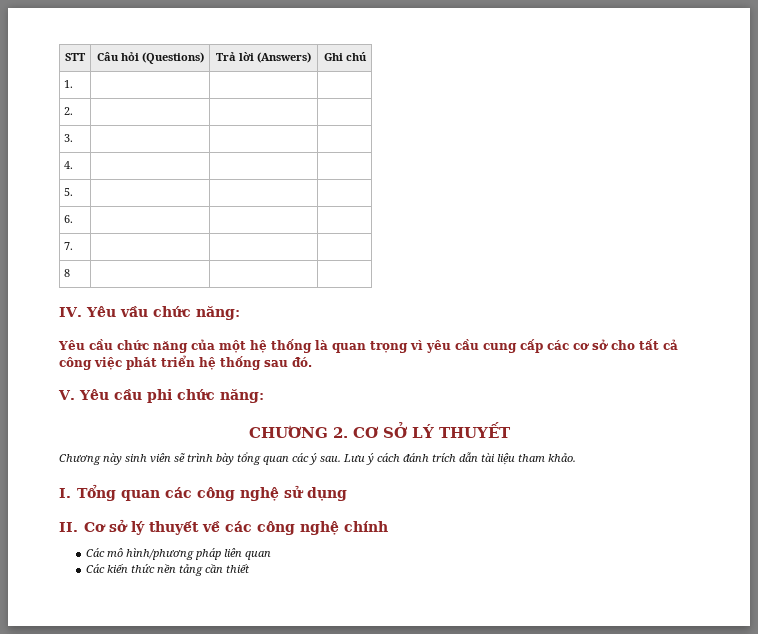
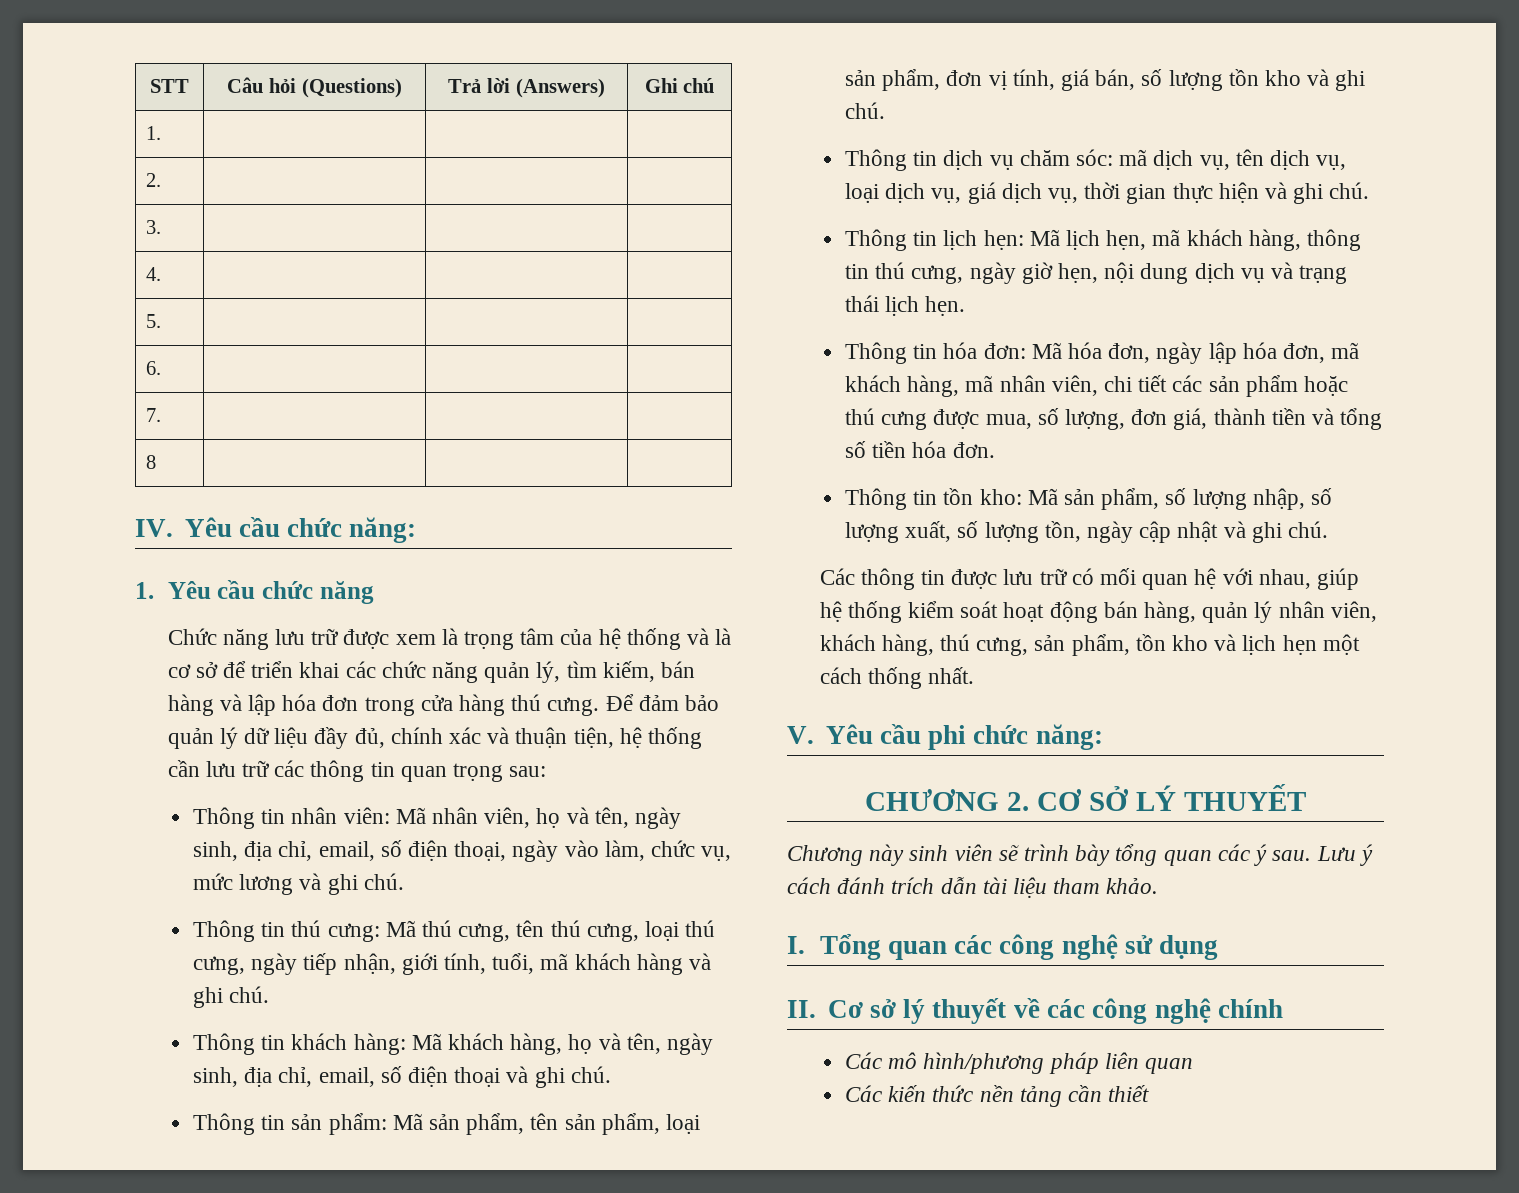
- IV. Yêu vầu chức năng:
- Yêu cầu chức năng của một hệ thống là quan trọng vì yêu cầu cung cấp các cơ sở cho tất cả công việc phát triển hệ thống sau đó.
+ IV. Yêu cầu chức năng:
+ 1. Yêu cầu chức năng
+ Chức năng lưu trữ được xem là trọng tâm của hệ thống và là cơ sở để triển khai các chức năng quản lý, tìm kiếm, bán hàng và lập hóa đơn trong cửa hàng thú cưng. Để đảm bảo quản lý dữ liệu đầy đủ, chính xác và thuận tiện, hệ thống cần lưu trữ các thông tin quan trọng sau:
+ Thông tin nhân viên: Mã nhân viên, họ và tên, ngày sinh, địa chỉ, email, số điện thoại, ngày vào làm, chức vụ, mức lương và ghi chú.
+ Thông tin thú cưng: Mã thú cưng, tên thú cưng, loại thú cưng, ngày tiếp nhận, giới tính, tuổi, mã khách hàng và ghi chú.
+ Thông tin khách hàng: Mã khách hàng, họ và tên, ngày sinh, địa chỉ, email, số điện thoại và ghi chú.
+ Thông tin sản phẩm: Mã sản phẩm, tên sản phẩm, loại sản phẩm, đơn vị tính, giá bán, số lượng tồn kho và ghi chú.
+ Thông tin dịch vụ chăm sóc: mã dịch vụ, tên dịch vụ, loại dịch vụ, giá dịch vụ, thời gian thực hiện và ghi chú.
+ Thông tin lịch hẹn: Mã lịch hẹn, mã khách hàng, thông tin thú cưng, ngày giờ hẹn, nội dung dịch vụ và trạng thái lịch hẹn.
+ Thông tin hóa đơn: Mã hóa đơn, ngày lập hóa đơn, mã khách hàng, mã nhân viên, chi tiết các sản phẩm hoặc thú cưng được mua, số lượng, đơn giá, thành tiền và tổng số tiền hóa đơn.
+ Thông tin tồn kho: Mã sản phẩm, số lượng nhập, số lượng xuất, số lượng tồn, ngày cập nhật và ghi chú.
+ Các thông tin được lưu trữ có mối quan hệ với nhau, giúp hệ thống kiểm soát hoạt động bán hàng, quản lý nhân viên, khách hàng, thú cưng, sản phẩm, tồn kho và lịch hẹn một cách thống nhất.

